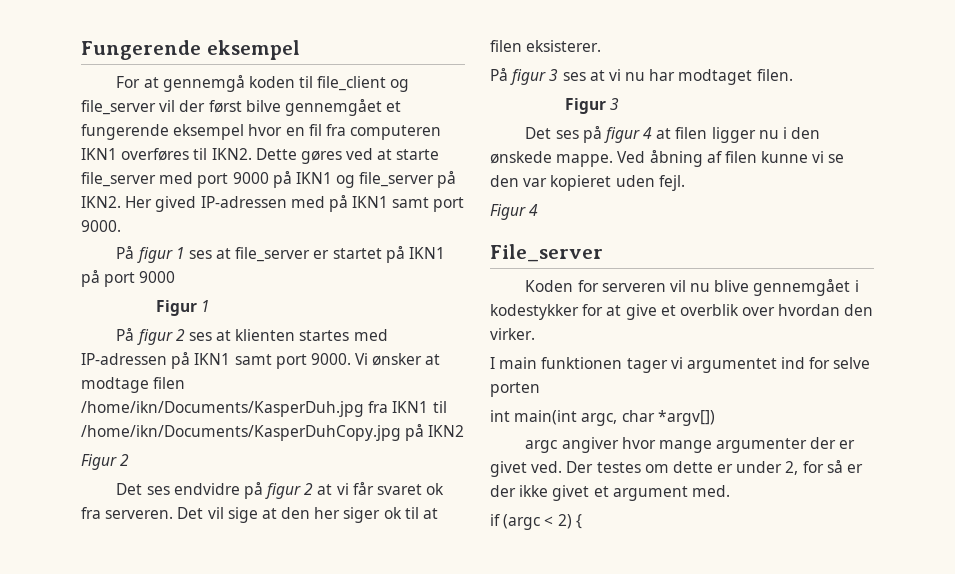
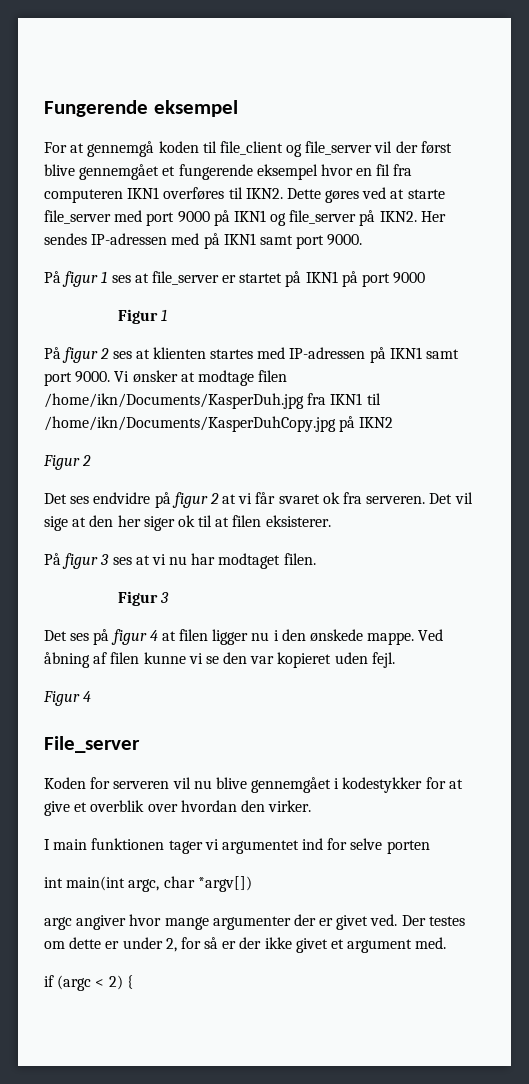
- For at gennemgå koden til file_client og file_server vil der først bilve gennemgået et fungerende eksempel hvor en fil fra computeren IKN1 overføres til IKN2.
+ For at gennemgå koden til file_client og file_server vil der først blive gennemgået et fungerende eksempel hvor en fil fra computeren IKN1 overføres til IKN2.
- Her gived IP-adressen med på IKN1 samt port 9000.
+ Her sendes IP-adressen med på IKN1 samt port 9000.

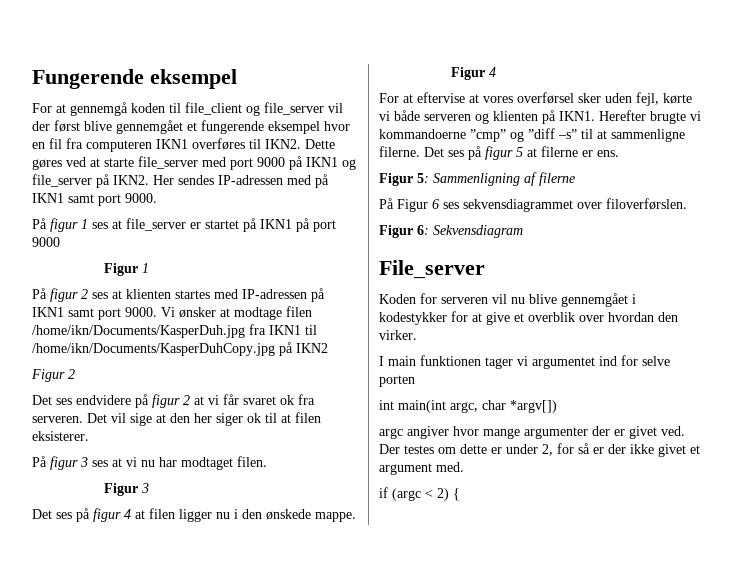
- Det ses endvidre på figur 2 at vi får svaret ok fra serveren.
+ Det ses endvidere på figur 2 at vi får svaret ok fra serveren.
- Det ses på figur 4 at filen ligger nu i den ønskede mappe. Ved åbning af filen kunne vi se den var kopieret uden fejl.
+ Det ses på figur 4 at filen ligger nu i den ønskede mappe.
  Figur 4
+ For at eftervise at vores overførsel sker uden fejl, kørte vi både serveren og klienten på IKN1. Herefter brugte vi kommandoerne ”cmp” og ”diff –s” til at sammenligne filerne. Det ses på figur 5 at filerne er ens.
+ Figur 5: Sammenligning af filerne
+ På Figur 6 ses sekvensdiagrammet over filoverførslen.
+ Figur 6: Sekvensdiagram

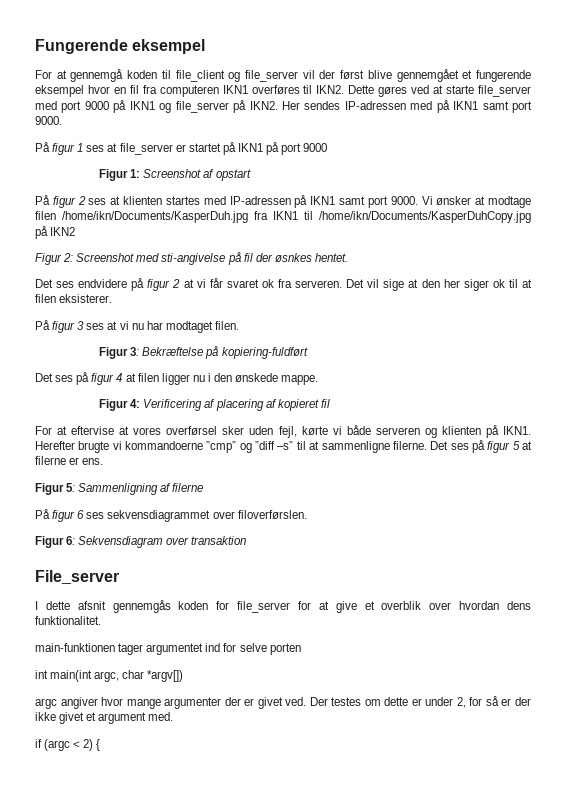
- Figur 1
+ Figur 1: Screenshot af opstart
- Figur 2
+ Figur 2: Screenshot med sti-angivelse på fil der øsnkes hentet.
- Figur 3
+ Figur 3: Bekræftelse på kopiering-fuldført
- Figur 4
+ Figur 4: Verificering af placering af kopieret fil
- På Figur 6 ses sekvensdiagrammet over filoverførslen.
+ På figur 6 ses sekvensdiagrammet over filoverførslen.
- Figur 6: Sekvensdiagram
+ Figur 6: Sekvensdiagram over transaktion
- Koden for serveren vil nu blive gennemgået i kodestykker for at give et overblik over hvordan den virker.
- I main funktionen tager vi argumentet ind for selve porten
+ I dette afsnit gennemgås koden for file_server for at give et overblik over hvordan dens funktionalitet.
+ main-funktionen tager argumentet ind for selve porten

